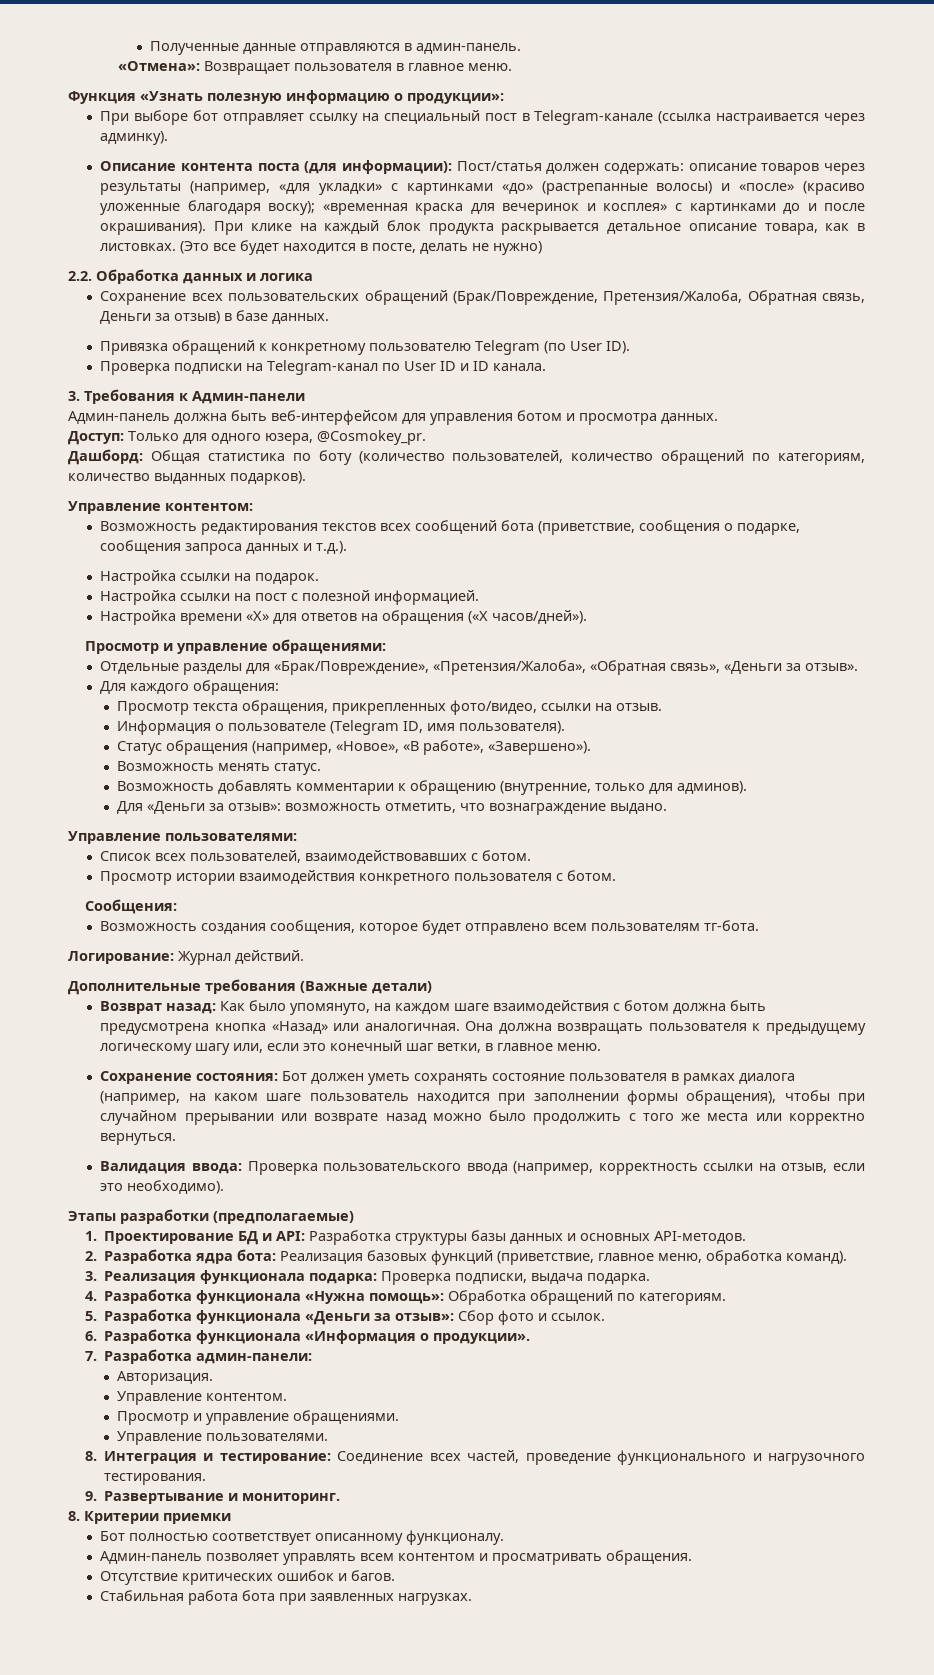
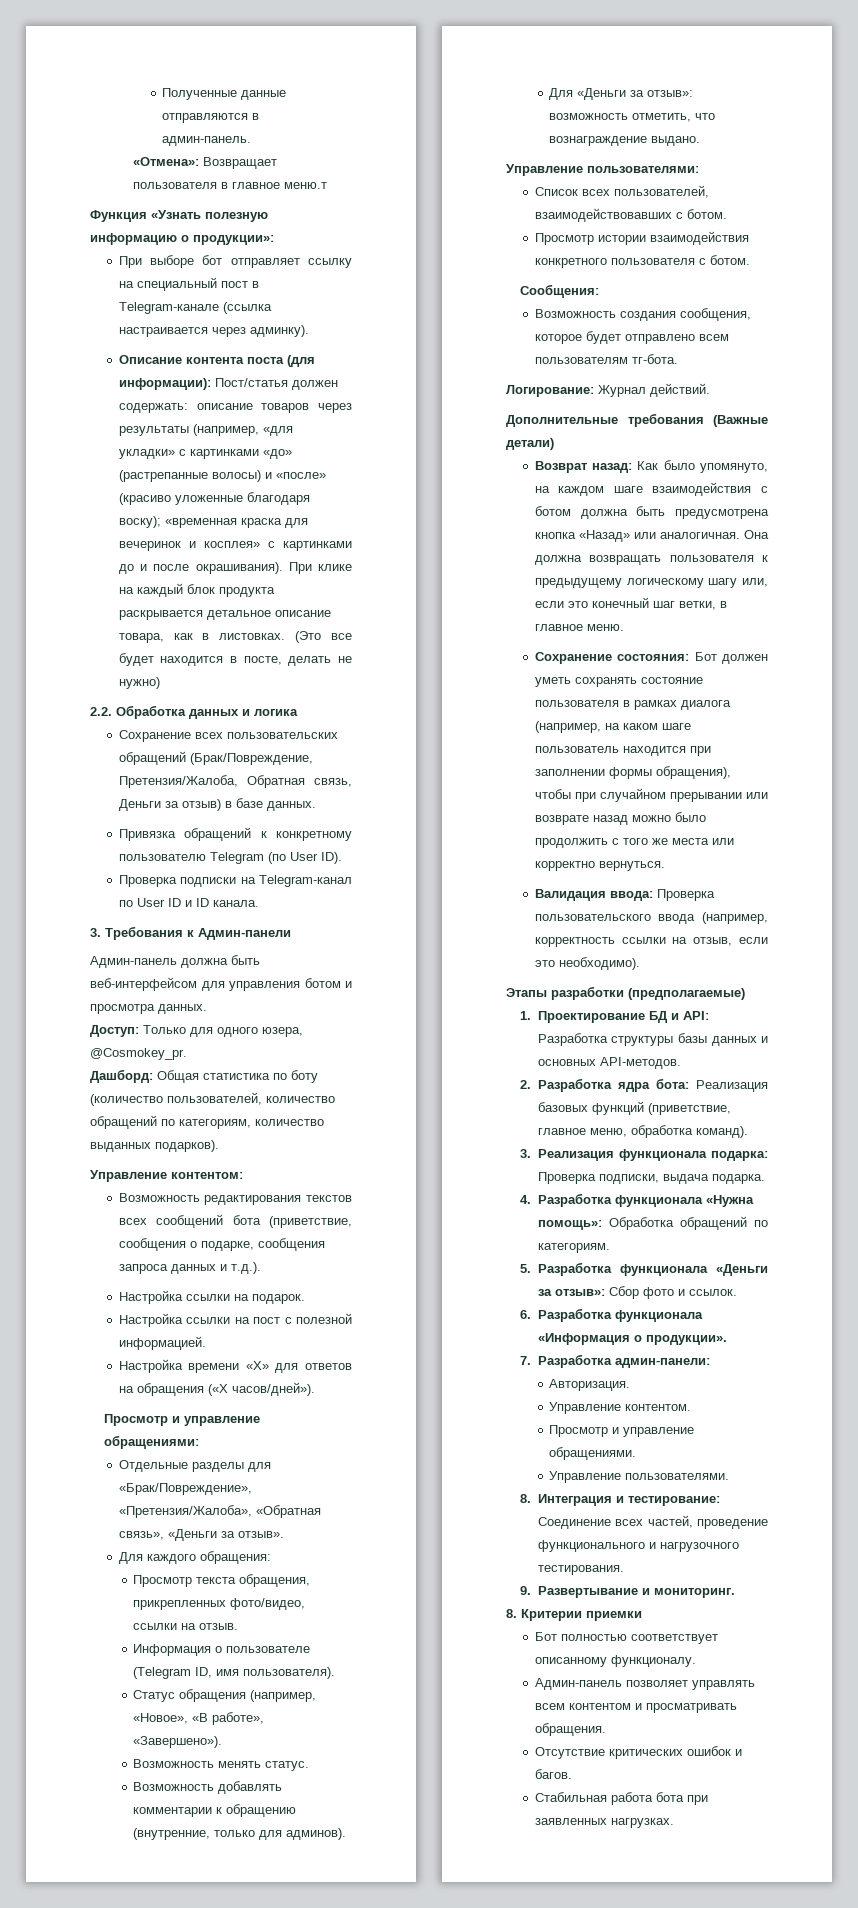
- «Отмена»: Возвращает пользователя в главное меню.
+ «Отмена»: Возвращает пользователя в главное меню.т

